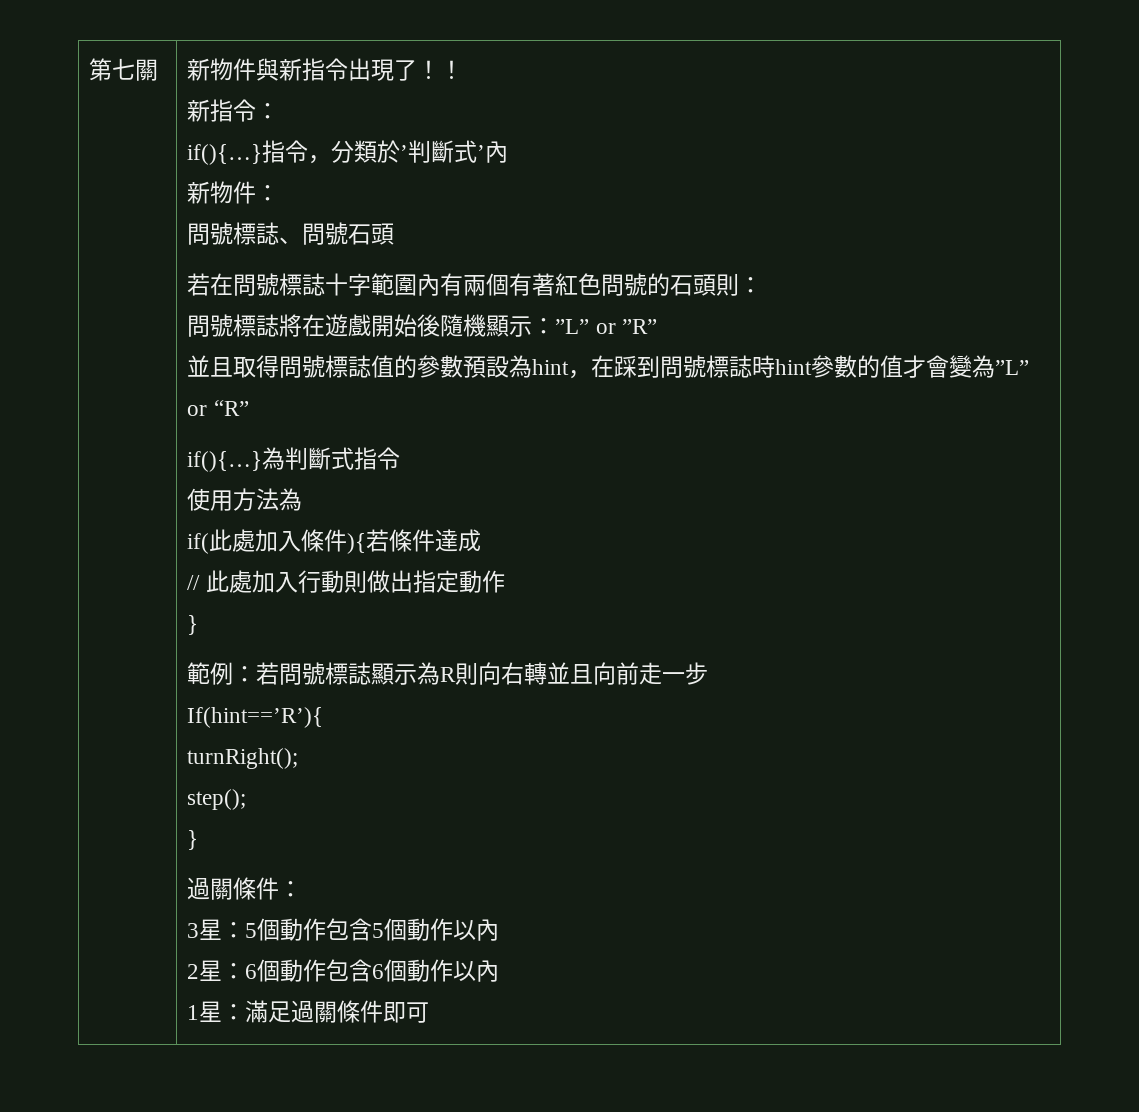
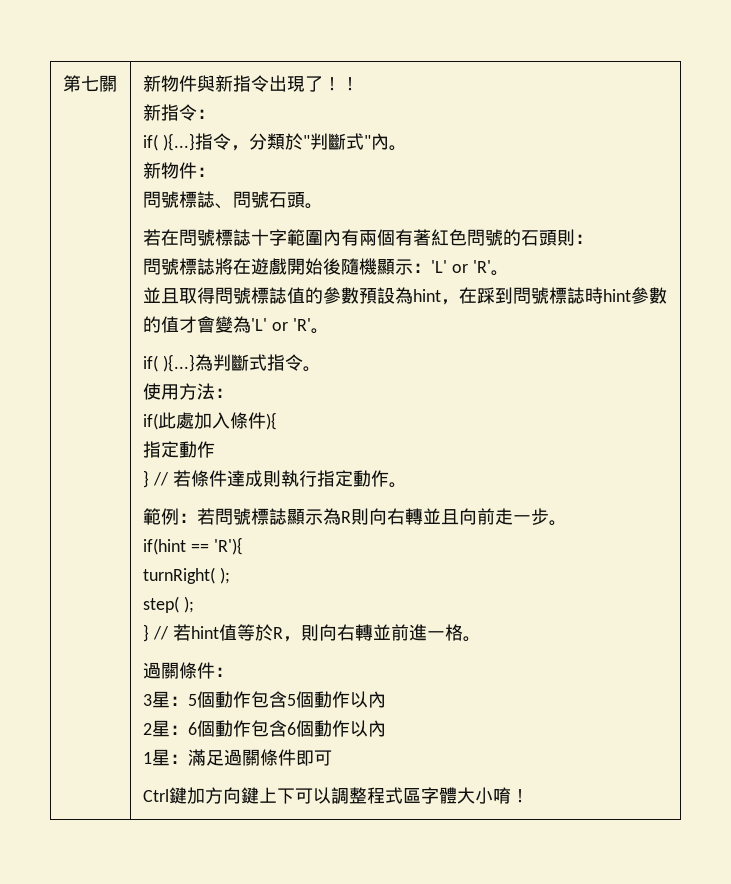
- if(){…}指令，分類於’判斷式’內
+ if( ){...}指令，分類於"判斷式"內。
- 問號標誌、問號石頭
+ 問號標誌、問號石頭。
- 問號標誌將在遊戲開始後隨機顯示：”L” or ”R”
+ 問號標誌將在遊戲開始後隨機顯示：'L' or 'R'。
- 並且取得問號標誌值的參數預設為hint，在踩到問號標誌時hint參數的值才會變為”L” or “R”
- if(){…}為判斷式指令
+ 並且取得問號標誌值的參數預設為hint，在踩到問號標誌時hint參數的值才會變為'L' or 'R'。
+ if( ){...}為判斷式指令。
- 使用方法為
+ 使用方法：
- if(此處加入條件){若條件達成
- // 此處加入行動則做出指定動作
- }
+ if(此處加入條件){
+ 指定動作
+ } // 若條件達成則執行指定動作。
- 範例：若問號標誌顯示為R則向右轉並且向前走一步
- If(hint==’R’){
- turnRight();
- step();
- }
+ 範例：若問號標誌顯示為R則向右轉並且向前走一步。
+ if(hint == 'R'){
+ turnRight( );
+ step( );
+ } // 若hint值等於R，則向右轉並前進一格。
+ Ctrl鍵加方向鍵上下可以調整程式區字體大小唷！

